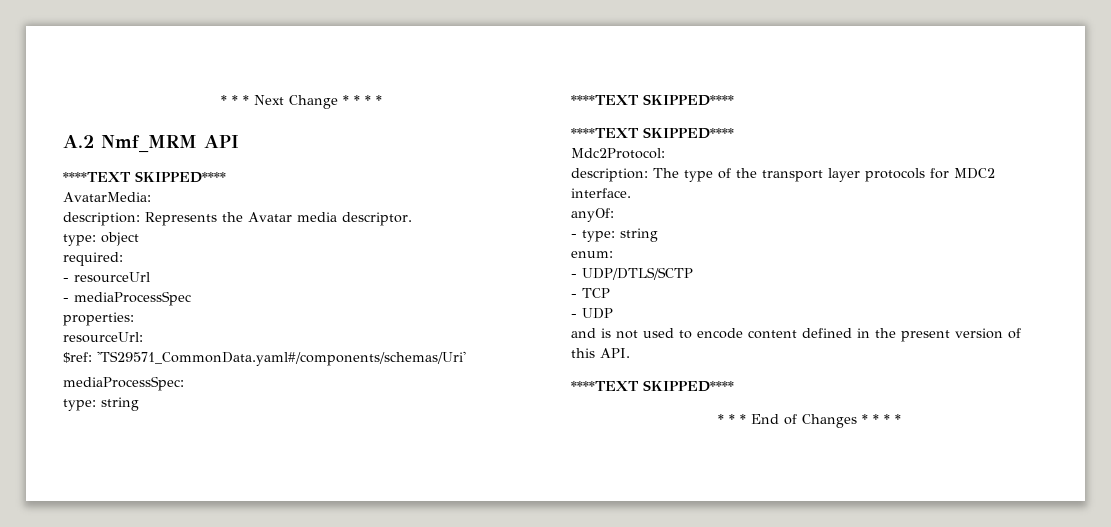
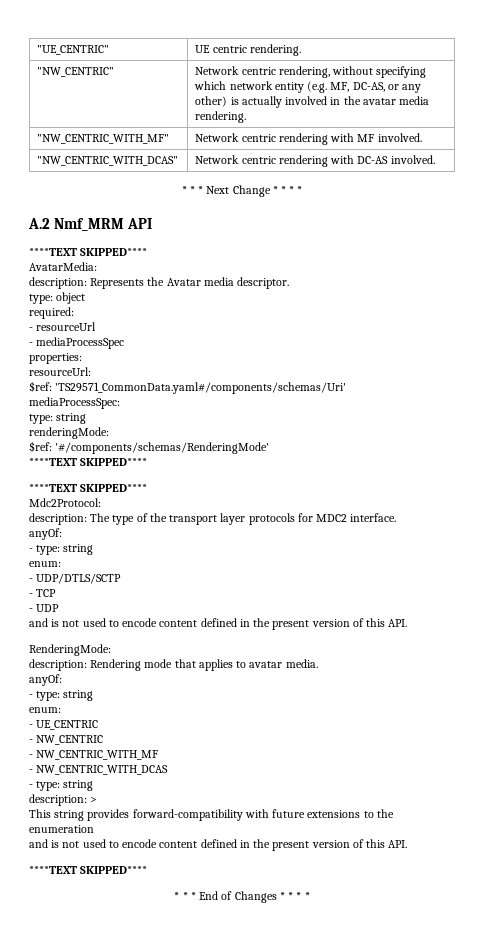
+ "UE_CENTRIC" | UE centric rendering.
+ "NW_CENTRIC" | Network centric rendering, without specifying which network entity (e.g. MF, DC-AS, or any other) is actually involved in the avatar media rendering.
+ "NW_CENTRIC_WITH_MF" | Network centric rendering with MF involved.
+ "NW_CENTRIC_WITH_DCAS" | Network centric rendering with DC-AS involved.
+ renderingMode:
+ $ref: '#/components/schemas/RenderingMode'
+ RenderingMode:
+ description: Rendering mode that applies to avatar media.
+ anyOf:
+ - type: string
+ enum:
+ - UE_CENTRIC
+ - NW_CENTRIC
+ - NW_CENTRIC_WITH_MF
+ - NW_CENTRIC_WITH_DCAS
+ - type: string
+ description: >
+ This string provides forward-compatibility with future extensions to the enumeration
+ and is not used to encode content defined in the present version of this API.

